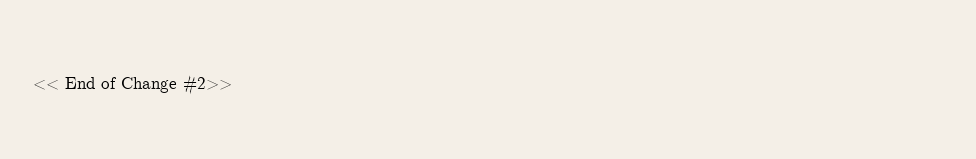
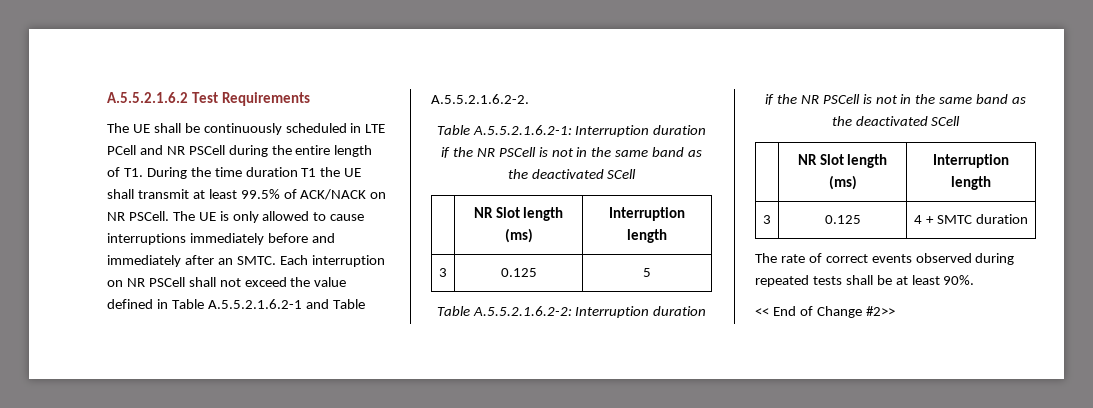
+ A.5.5.2.1.6.2 Test Requirements
+ The UE shall be continuously scheduled in LTE PCell and NR PSCell during the entire length of T1. During the time duration T1 the UE shall transmit at least 99.5% of ACK/NACK on NR PSCell. The UE is only allowed to cause interruptions immediately before and immediately after an SMTC. Each interruption on NR PSCell shall not exceed the value defined in Table A.5.5.2.1.6.2-1 and Table A.5.5.2.1.6.2-2.
+ Table A.5.5.2.1.6.2-1: Interruption duration if the NR PSCell is not in the same band as the deactivated SCell
+ | NR Slot length (ms) | Interruption length
+ 3 | 0.125 | 5
+ Table A.5.5.2.1.6.2-2: Interruption duration if the NR PSCell is not in the same band as the deactivated SCell
+ | NR Slot length (ms) | Interruption length
+ 3 | 0.125 | 4 + SMTC duration
+ The rate of correct events observed during repeated tests shall be at least 90%.

